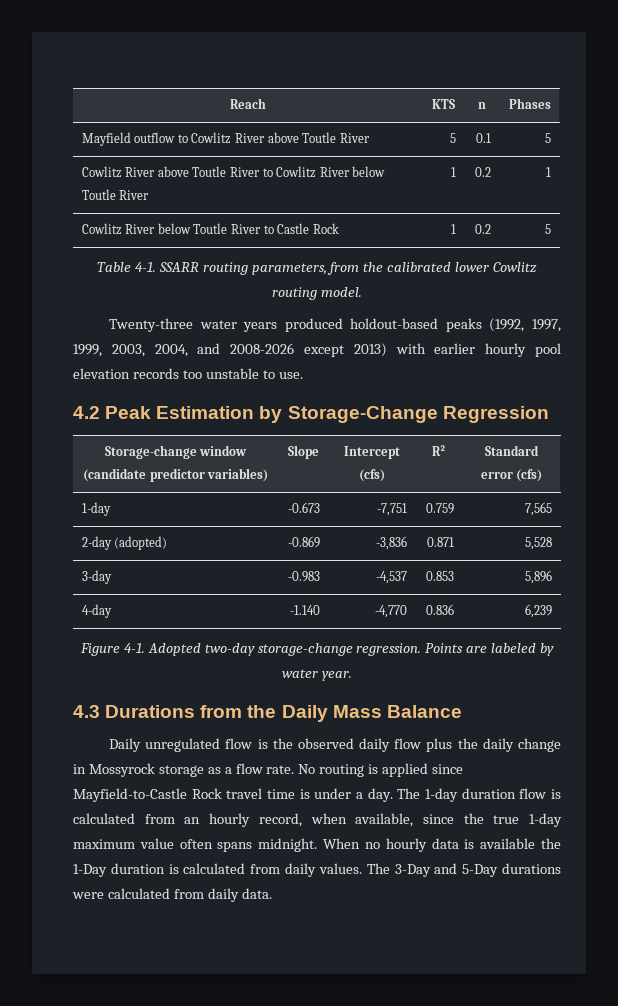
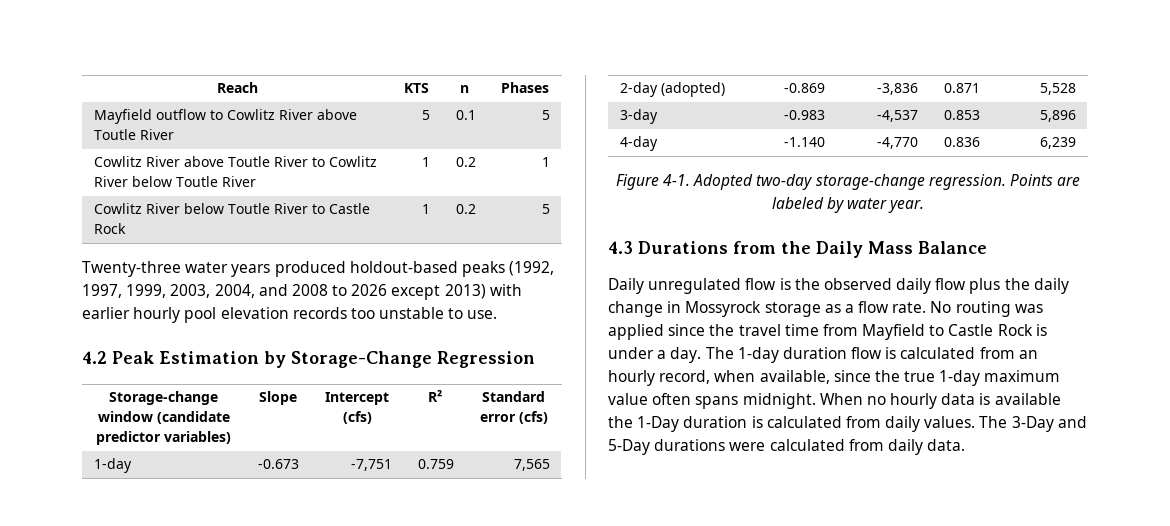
- Table 4-1. SSARR routing parameters, from the calibrated lower Cowlitz routing model.
- Twenty-three water years produced holdout-based peaks (1992, 1997, 1999, 2003, 2004, and 2008-2026 except 2013) with earlier hourly pool elevation records too unstable to use.
+ Twenty-three water years produced holdout-based peaks (1992, 1997, 1999, 2003, 2004, and 2008 to 2026 except 2013) with earlier hourly pool elevation records too unstable to use.
- No routing is applied since Mayfield-to-Castle Rock travel time is under a day.
+ No routing was applied since the travel time from Mayfield to Castle Rock is under a day.

